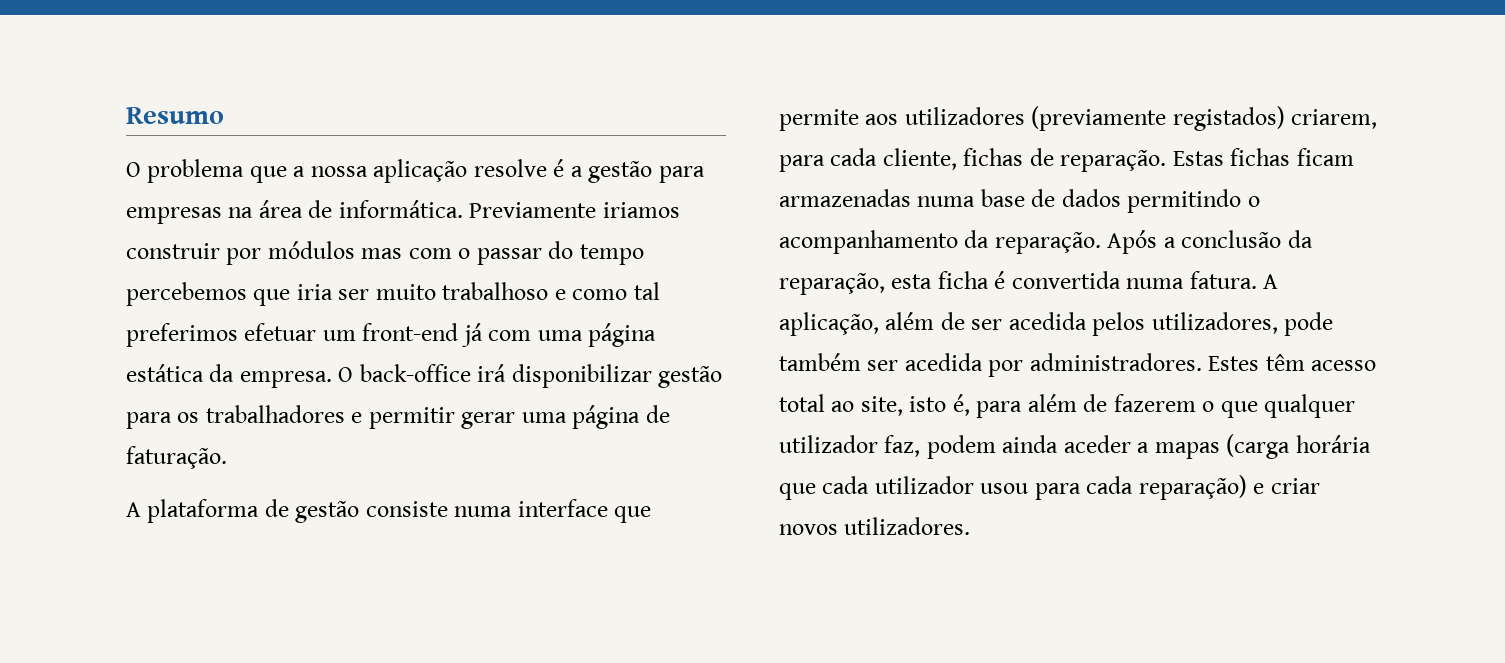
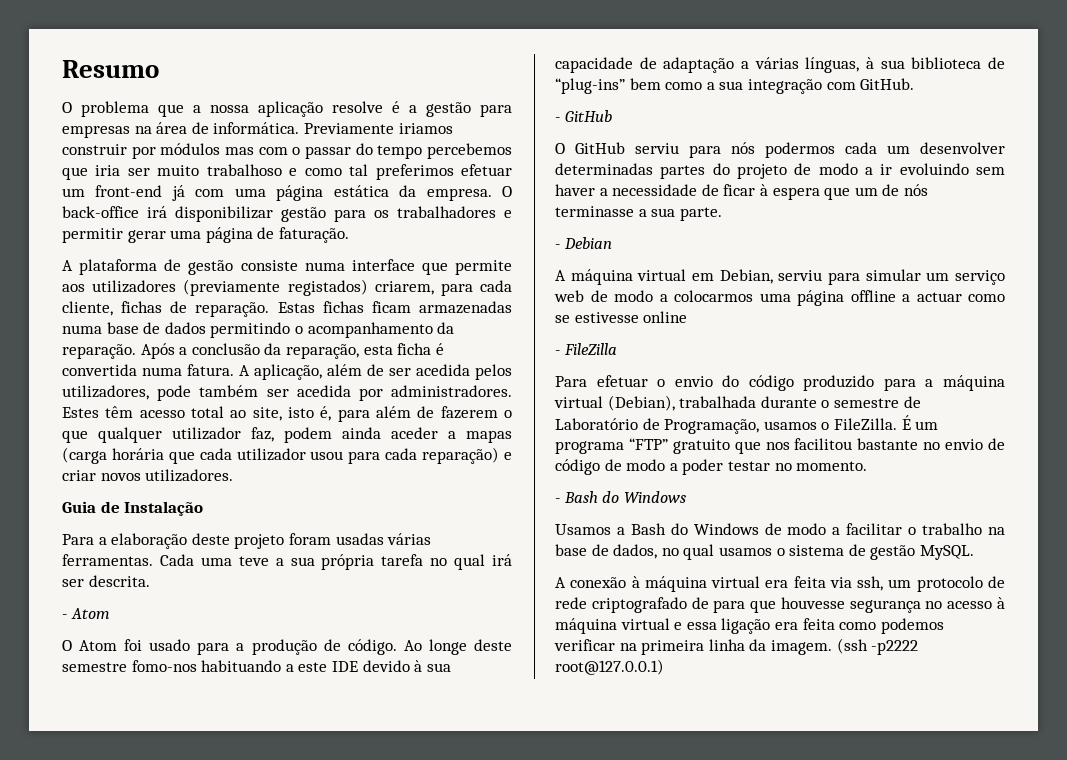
+ Guia de Instalação
+ Para a elaboração deste projeto foram usadas várias ferramentas. Cada uma teve a sua própria tarefa no qual irá ser descrita.
+ - Atom
+ O Atom foi usado para a produção de código. Ao longe deste semestre fomo-nos habituando a este IDE devido à sua capacidade de adaptação a várias línguas, à sua biblioteca de “plug-ins” bem como a sua integração com GitHub.
+ - GitHub
+ O GitHub serviu para nós podermos cada um desenvolver determinadas partes do projeto de modo a ir evoluindo sem haver a necessidade de ficar à espera que um de nós terminasse a sua parte.
+ - Debian
+ A máquina virtual em Debian, serviu para simular um serviço web de modo a colocarmos uma página offline a actuar como se estivesse online
+ - FileZilla
+ Para efetuar o envio do código produzido para a máquina virtual (Debian), trabalhada durante o semestre de Laboratório de Programação, usamos o FileZilla. É um programa “FTP” gratuito que nos facilitou bastante no envio de código de modo a poder testar no momento.
+ - Bash do Windows
+ Usamos a Bash do Windows de modo a facilitar o trabalho na base de dados, no qual usamos o sistema de gestão MySQL.
+ A conexão à máquina virtual era feita via ssh, um protocolo de rede criptografado de para que houvesse segurança no acesso à máquina virtual e essa ligação era feita como podemos verificar na primeira linha da imagem. (ssh -p2222 root@127.0.0.1)

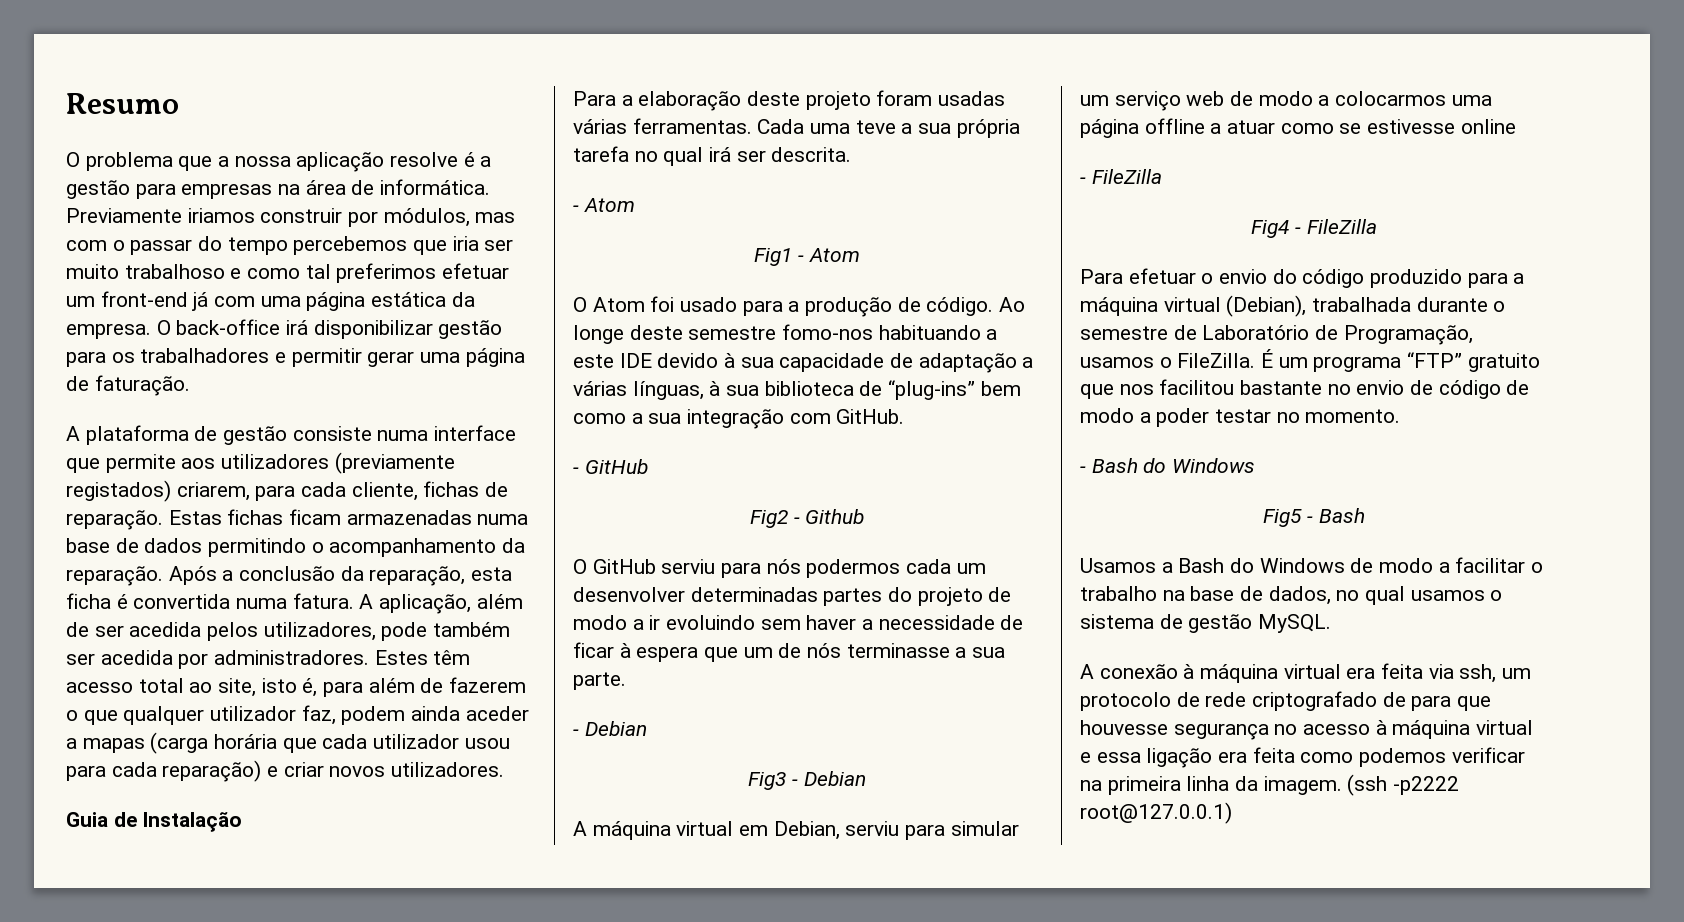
- Previamente iriamos construir por módulos mas com o passar do tempo percebemos que iria ser muito trabalhoso e como tal preferimos efetuar um front-end já com uma página estática da empresa.
+ Previamente iriamos construir por módulos, mas com o passar do tempo percebemos que iria ser muito trabalhoso e como tal preferimos efetuar um front-end já com uma página estática da empresa.
+ Fig1 - Atom
+ Fig2 - Github
+ Fig3 - Debian
- A máquina virtual em Debian, serviu para simular um serviço web de modo a colocarmos uma página offline a actuar como se estivesse online
+ A máquina virtual em Debian, serviu para simular um serviço web de modo a colocarmos uma página offline a atuar como se estivesse online
+ Fig4 - FileZilla
+ Fig5 - Bash

